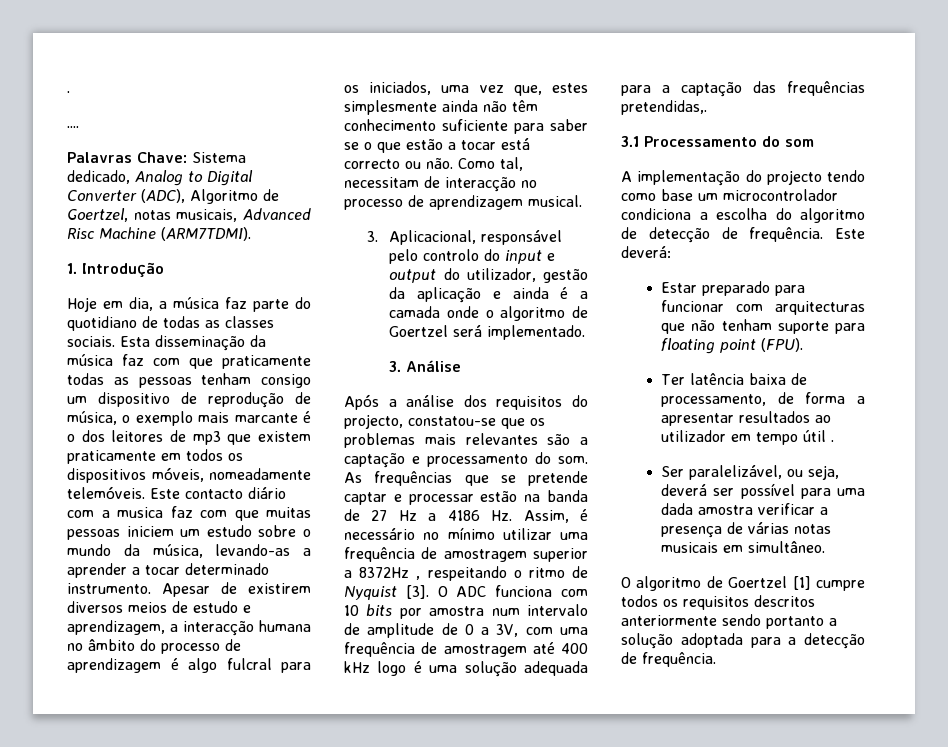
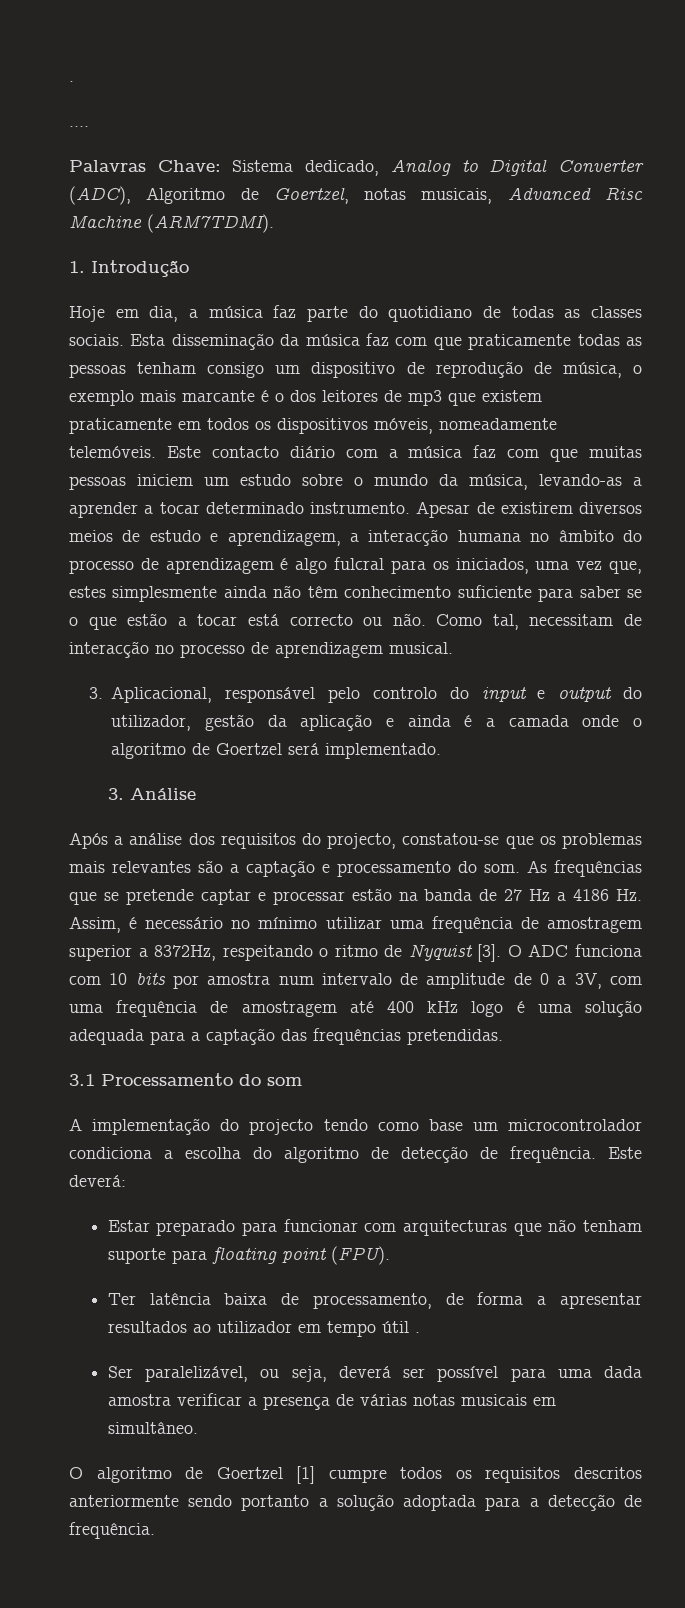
- Este contacto diário com a musica faz com que muitas pessoas iniciem um estudo sobre o mundo da música, levando-as a aprender a tocar determinado instrumento.
+ Este contacto diário com a música faz com que muitas pessoas iniciem um estudo sobre o mundo da música, levando-as a aprender a tocar determinado instrumento.
- As frequências que se pretende captar e processar estão na banda de 27 Hz a 4186 Hz. Assim, é necessário no mínimo utilizar uma frequência de amostragem superior a 8372Hz , respeitando o ritmo de Nyquist [3].
+ As frequências que se pretende captar e processar estão na banda de 27 Hz a 4186 Hz. Assim, é necessário no mínimo utilizar uma frequência de amostragem superior a 8372Hz, respeitando o ritmo de Nyquist [3].
- O ADC funciona com 10 bits por amostra num intervalo de amplitude de 0 a 3V, com uma frequência de amostragem até 400 kHz logo é uma solução adequada para a captação das frequências pretendidas,.
+ O ADC funciona com 10 bits por amostra num intervalo de amplitude de 0 a 3V, com uma frequência de amostragem até 400 kHz logo é uma solução adequada para a captação das frequências pretendidas.

